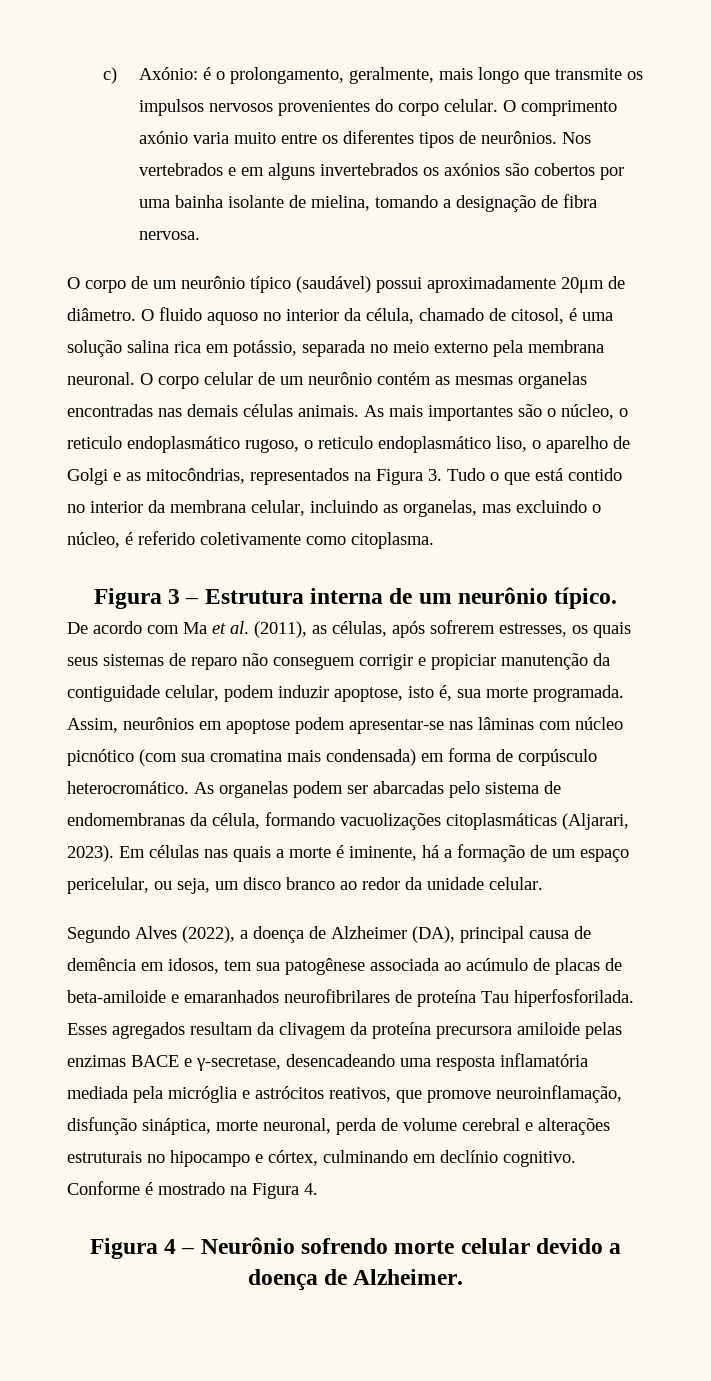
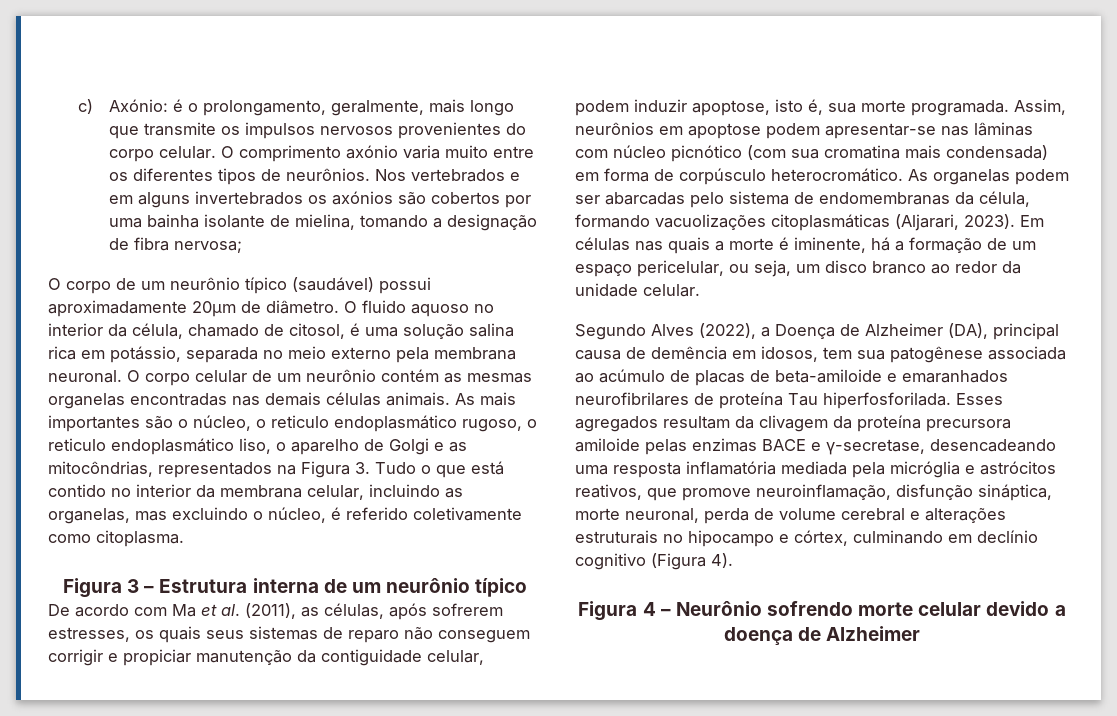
- Nos vertebrados e em alguns invertebrados os axónios são cobertos por uma bainha isolante de mielina, tomando a designação de fibra nervosa.
+ Nos vertebrados e em alguns invertebrados os axónios são cobertos por uma bainha isolante de mielina, tomando a designação de fibra nervosa;
- Figura 3 – Estrutura interna de um neurônio típico.
+ Figura 3 – Estrutura interna de um neurônio típico
- Segundo Alves (2022), a doença de Alzheimer (DA), principal causa de demência em idosos, tem sua patogênese associada ao acúmulo de placas de beta-amiloide e emaranhados neurofibrilares de proteína Tau hiperfosforilada.
+ Segundo Alves (2022), a Doença de Alzheimer (DA), principal causa de demência em idosos, tem sua patogênese associada ao acúmulo de placas de beta-amiloide e emaranhados neurofibrilares de proteína Tau hiperfosforilada.
- Esses agregados resultam da clivagem da proteína precursora amiloide pelas enzimas BACE e γ-secretase, desencadeando uma resposta inflamatória mediada pela micróglia e astrócitos reativos, que promove neuroinflamação, disfunção sináptica, morte neuronal, perda de volume cerebral e alterações estruturais no hipocampo e córtex, culminando em declínio cognitivo. Conforme é mostrado na Figura 4.
+ Esses agregados resultam da clivagem da proteína precursora amiloide pelas enzimas BACE e γ-secretase, desencadeando uma resposta inflamatória mediada pela micróglia e astrócitos reativos, que promove neuroinflamação, disfunção sináptica, morte neuronal, perda de volume cerebral e alterações estruturais no hipocampo e córtex, culminando em declínio cognitivo (Figura 4).
- Figura 4 – Neurônio sofrendo morte celular devido a doença de Alzheimer.
+ Figura 4 – Neurônio sofrendo morte celular devido a doença de Alzheimer

